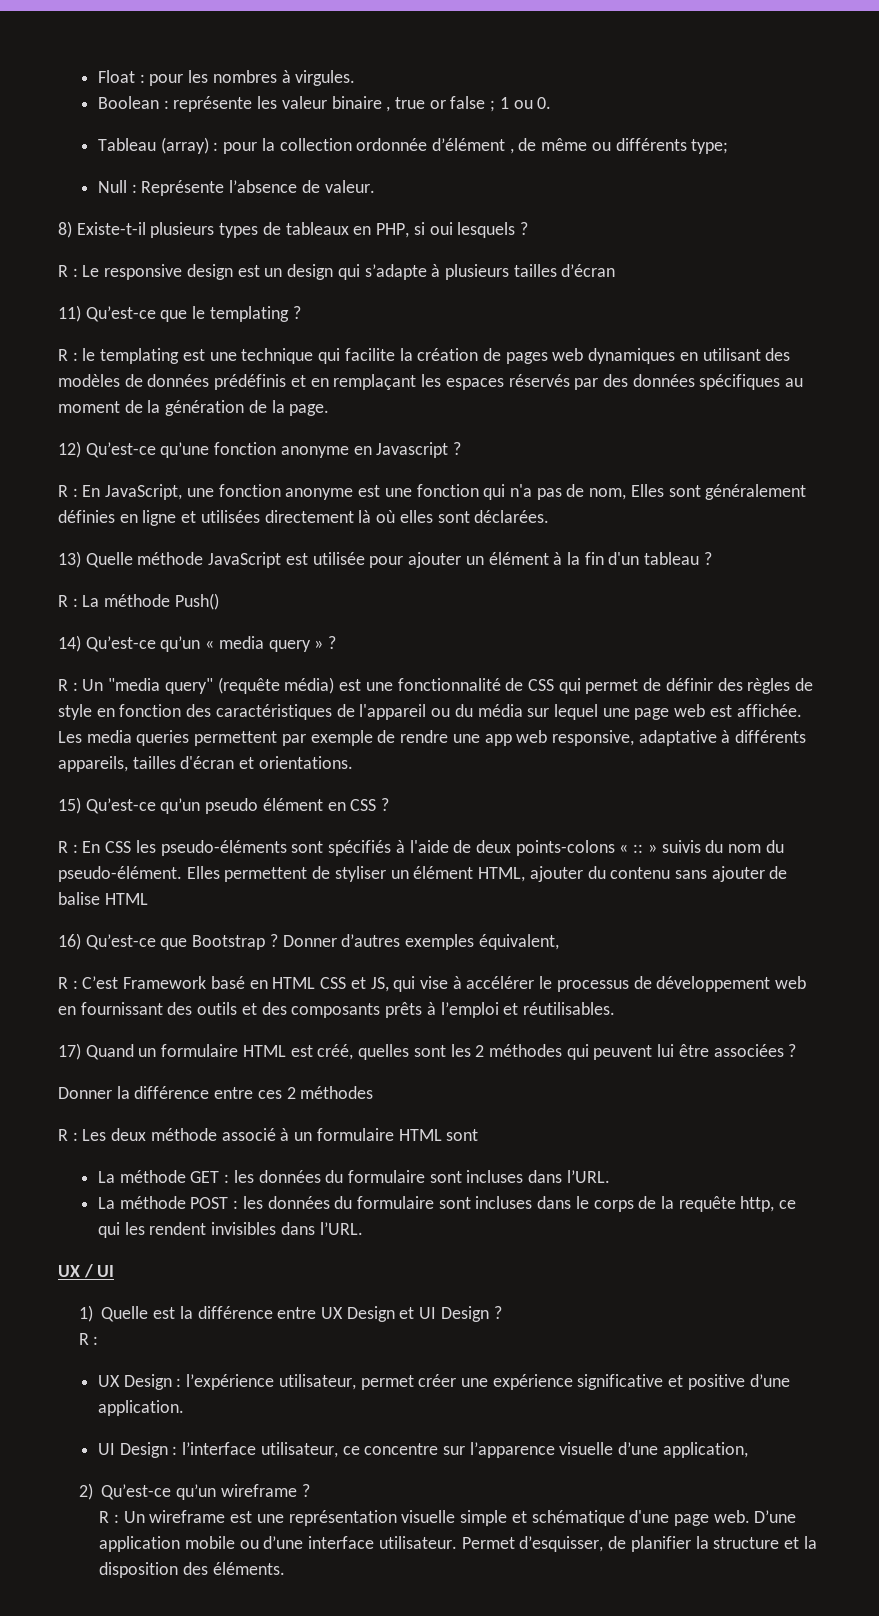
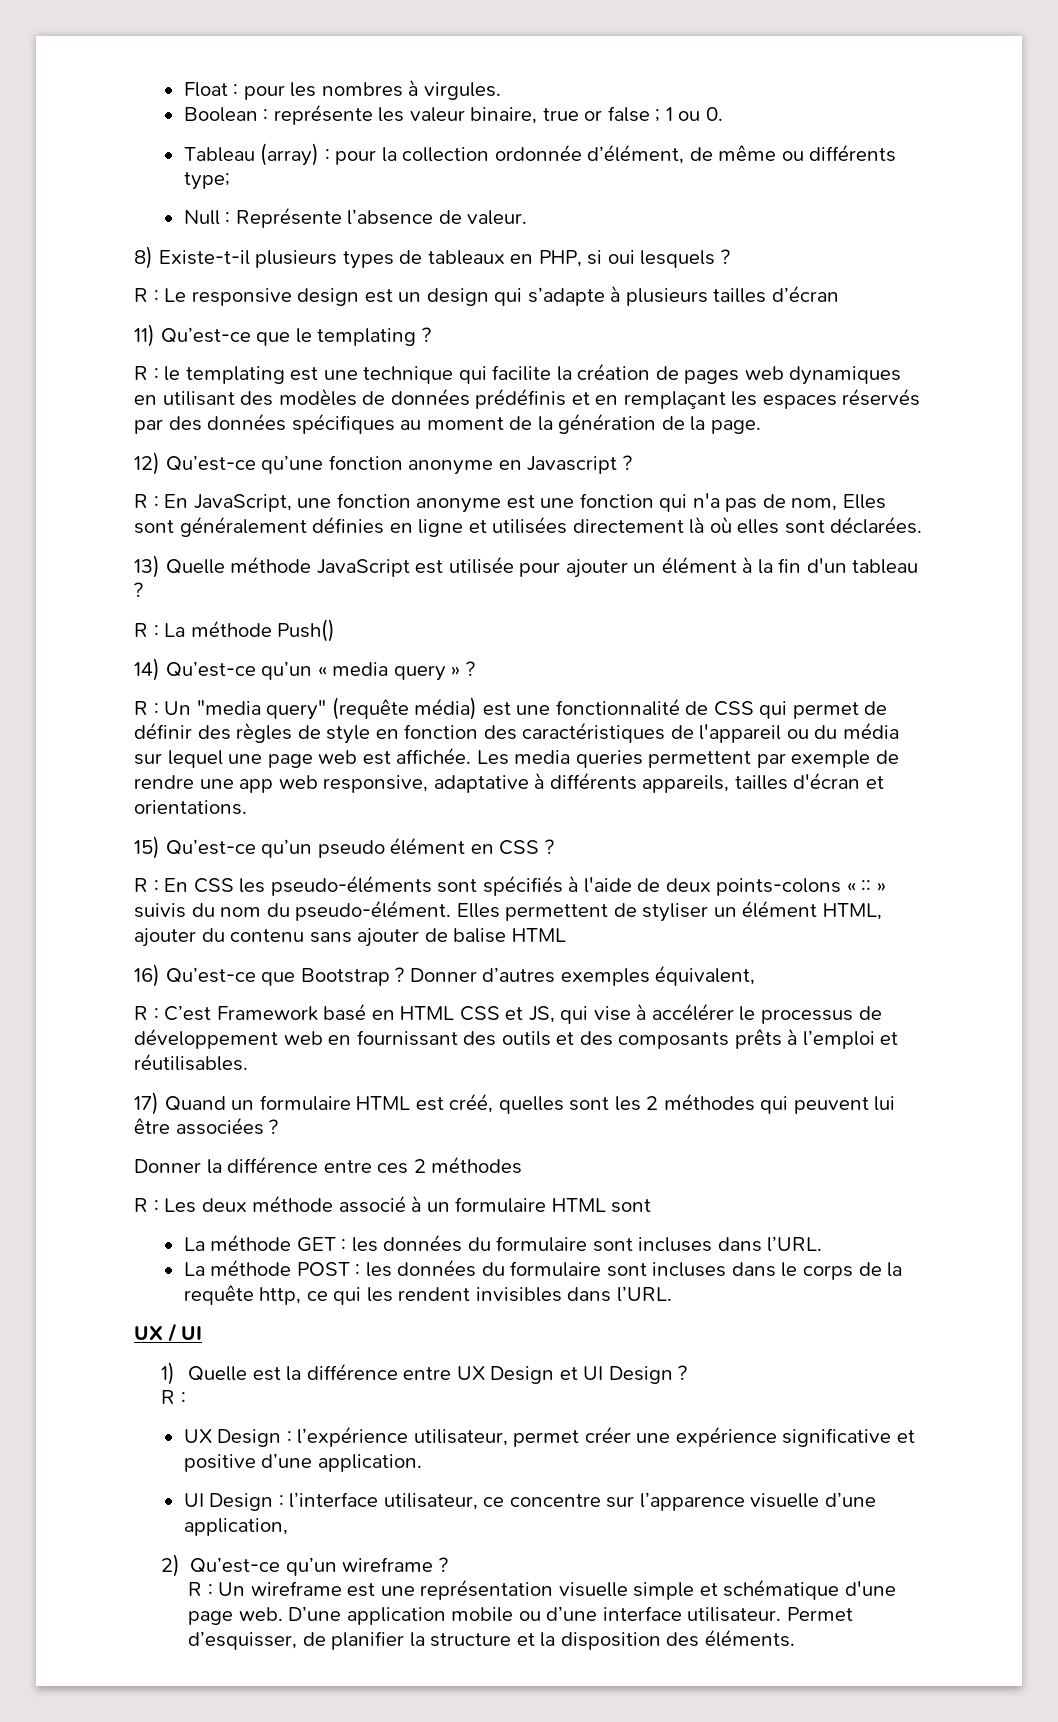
- Boolean : représente les valeur binaire , true or false ; 1 ou 0.
+ Boolean : représente les valeur binaire, true or false ; 1 ou 0.
- Tableau (array) : pour la collection ordonnée d’élément , de même ou différents type;
+ Tableau (array) : pour la collection ordonnée d’élément, de même ou différents type;

